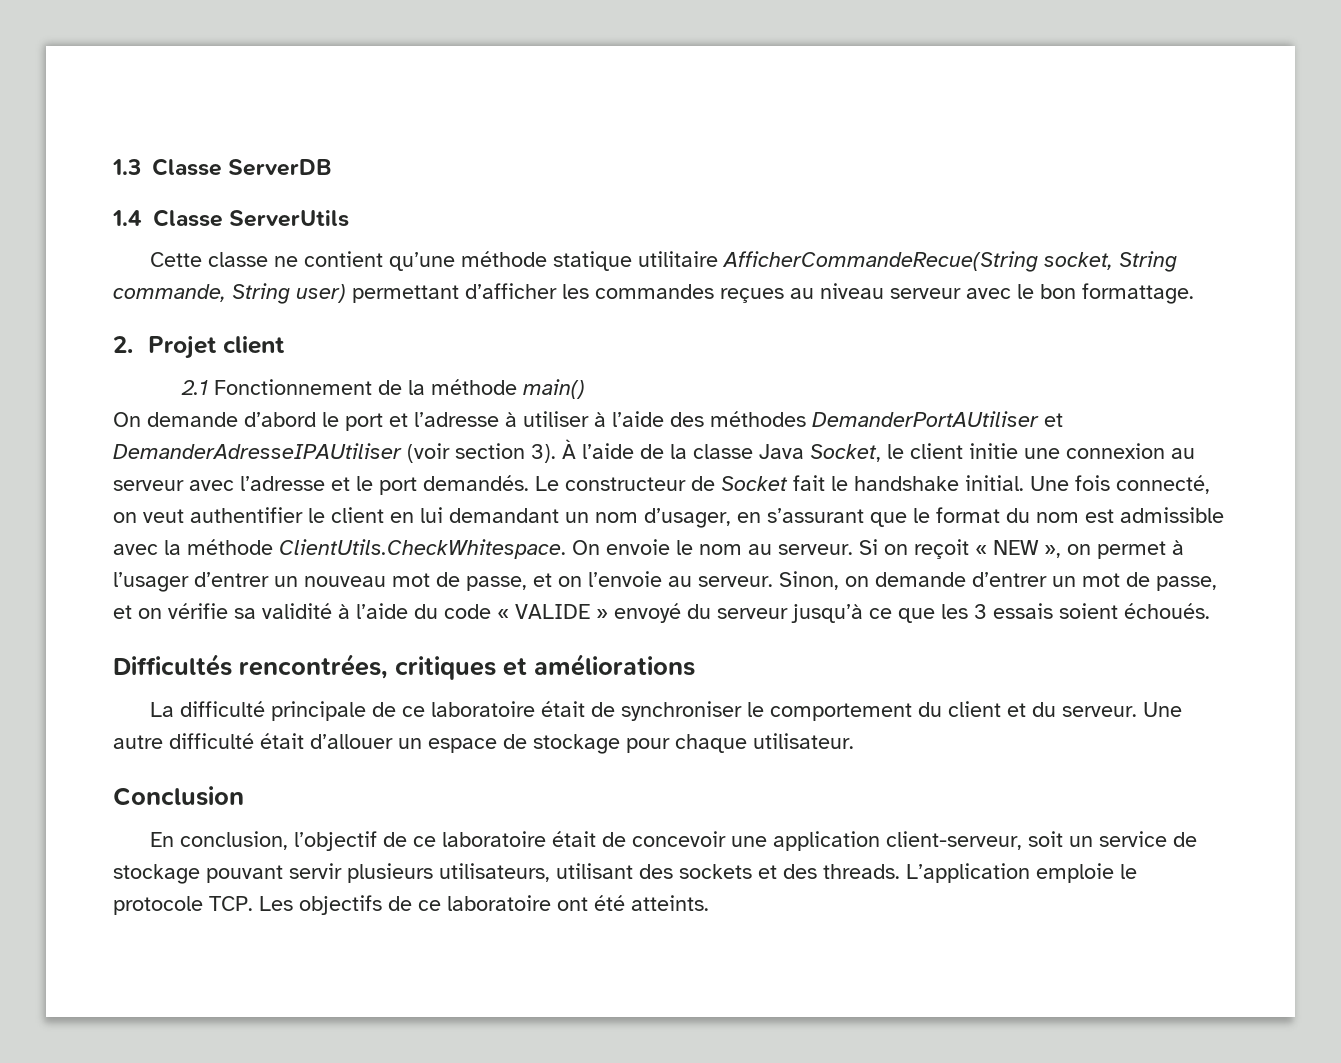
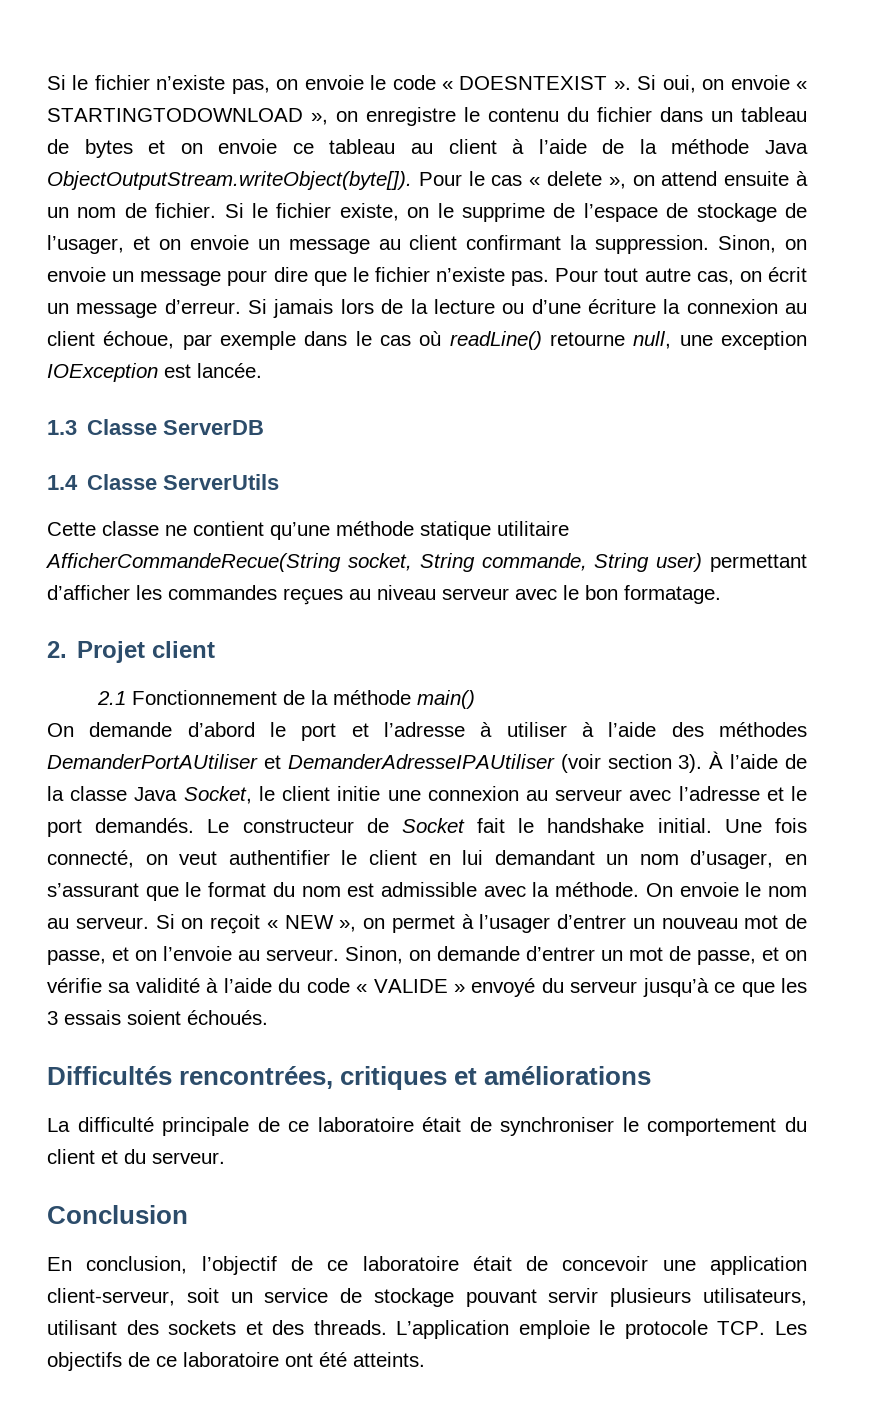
+ Si le fichier n’existe pas, on envoie le code « DOESNTEXIST ». Si oui, on envoie « STARTINGTODOWNLOAD », on enregistre le contenu du fichier dans un tableau de bytes et on envoie ce tableau au client à l’aide de la méthode Java ObjectOutputStream.writeObject(byte[]). Pour le cas « delete », on attend ensuite à un nom de fichier. Si le fichier existe, on le supprime de l’espace de stockage de l’usager, et on envoie un message au client confirmant la suppression. Sinon, on envoie un message pour dire que le fichier n’existe pas. Pour tout autre cas, on écrit un message d’erreur. Si jamais lors de la lecture ou d’une écriture la connexion au client échoue, par exemple dans le cas où readLine() retourne null, une exception IOException est lancée.
- Cette classe ne contient qu’une méthode statique utilitaire AfficherCommandeRecue(String socket, String commande, String user) permettant d’afficher les commandes reçues au niveau serveur avec le bon formattage.
+ Cette classe ne contient qu’une méthode statique utilitaire AfficherCommandeRecue(String socket, String commande, String user) permettant d’afficher les commandes reçues au niveau serveur avec le bon formatage.
- Une fois connecté, on veut authentifier le client en lui demandant un nom d’usager, en s’assurant que le format du nom est admissible avec la méthode ClientUtils.CheckWhitespace. On envoie le nom au serveur.
+ Une fois connecté, on veut authentifier le client en lui demandant un nom d’usager, en s’assurant que le format du nom est admissible avec la méthode. On envoie le nom au serveur.
- Une autre difficulté était d’allouer un espace de stockage pour chaque utilisateur.

